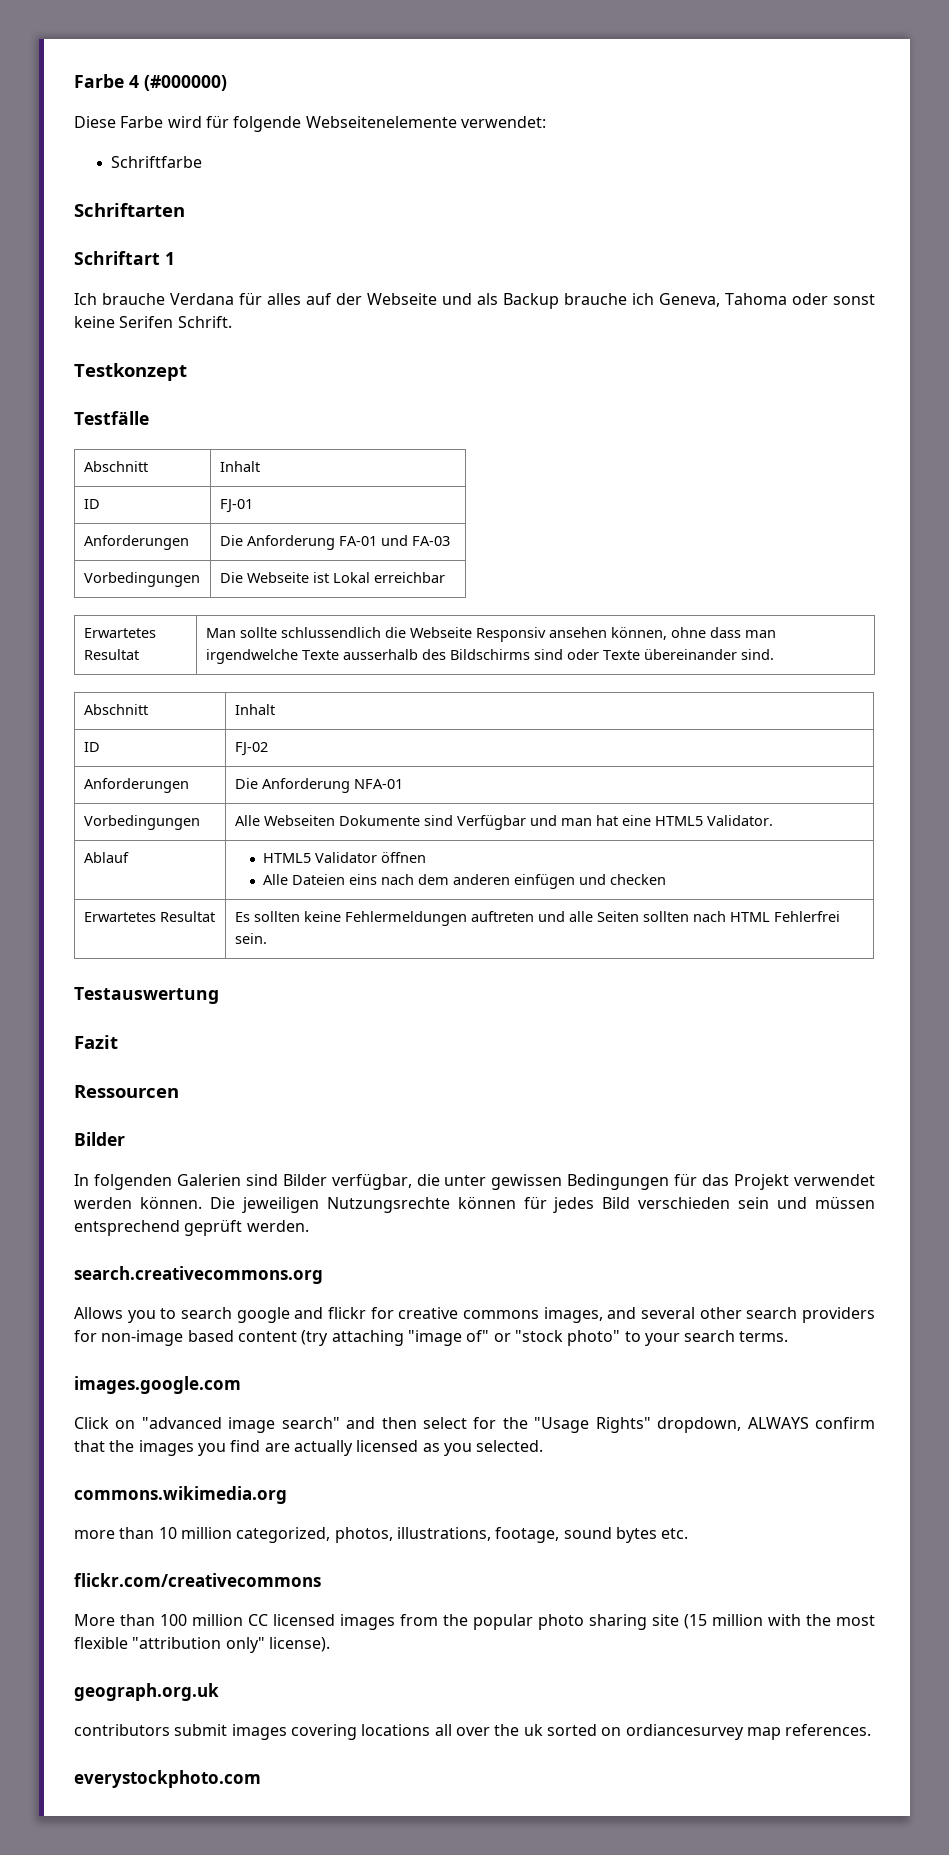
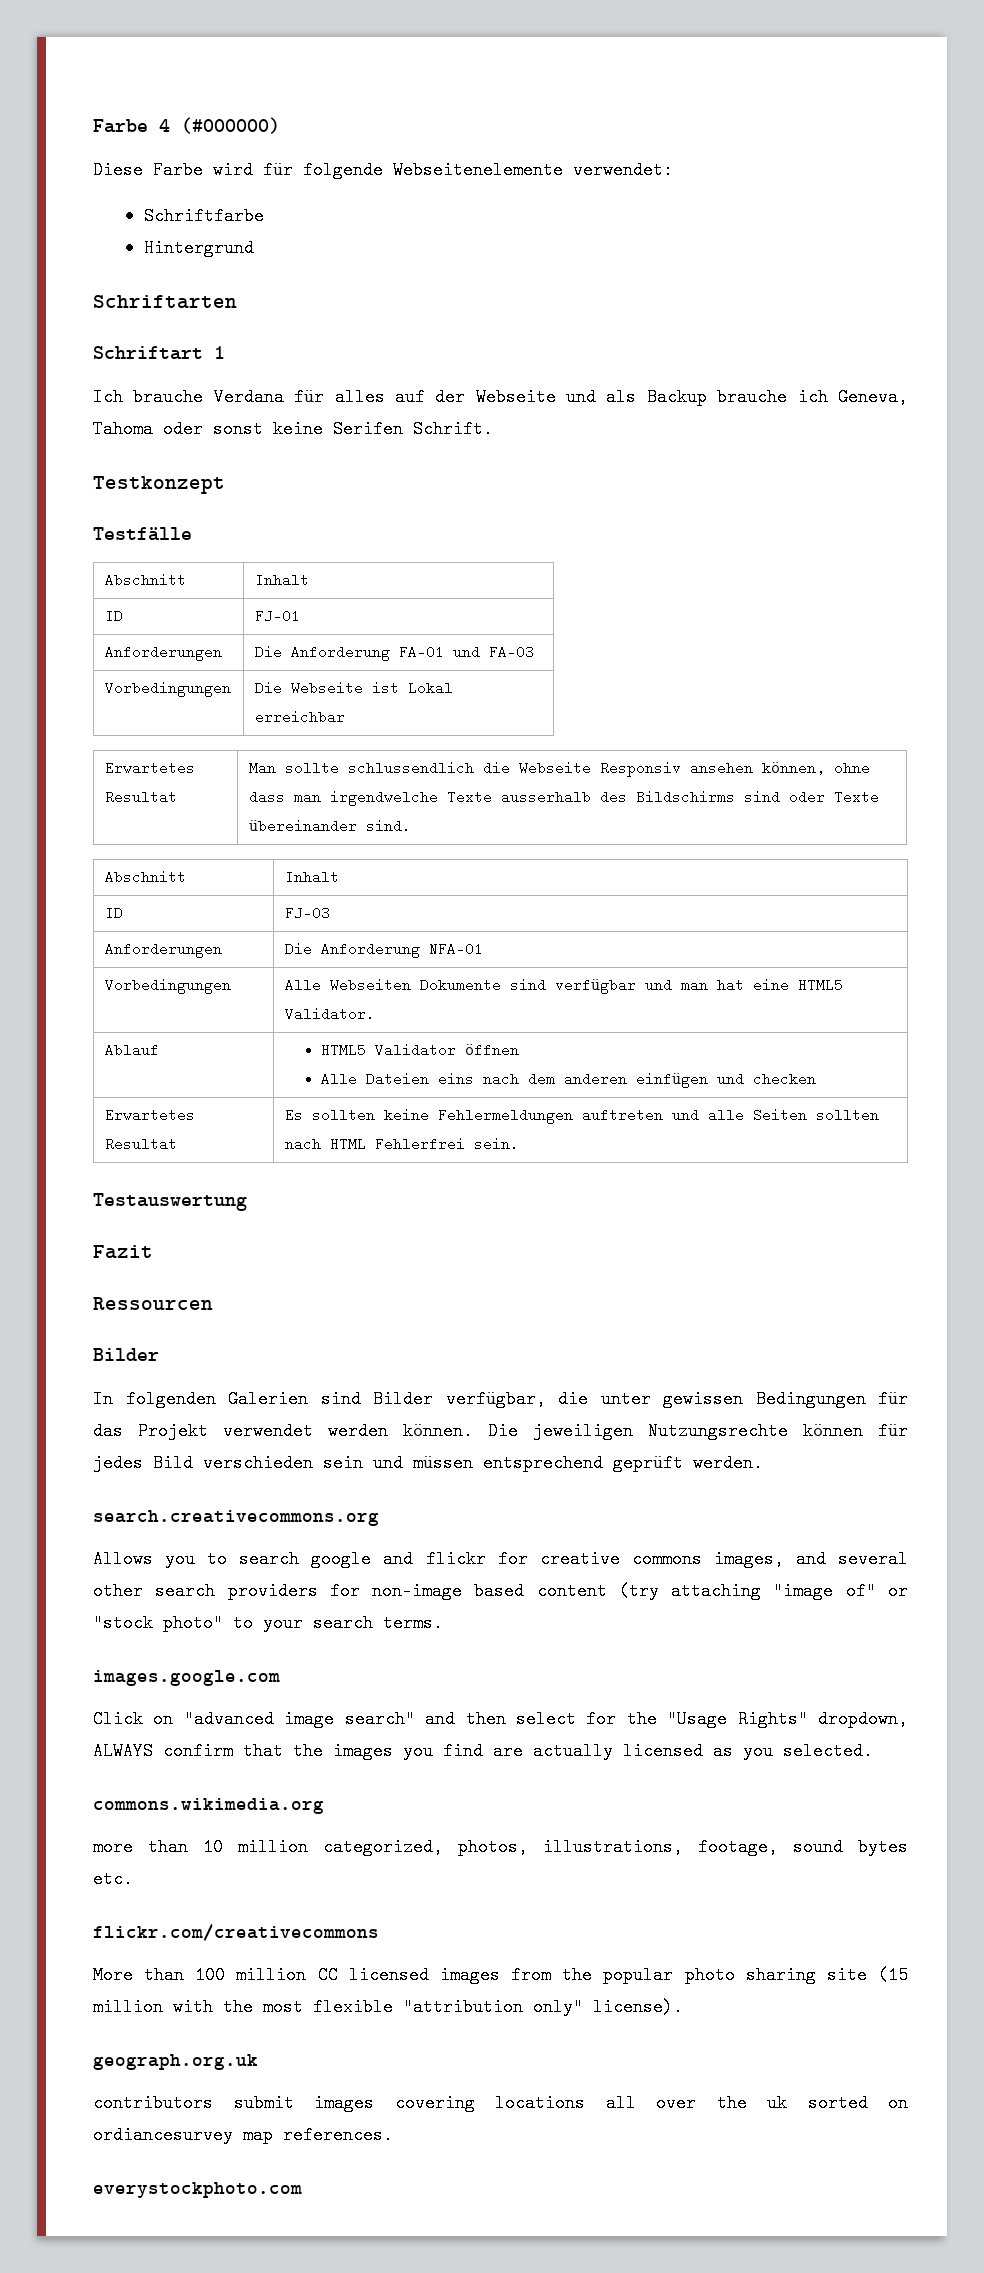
+ Hintergrund
- ID | FJ-02
+ ID | FJ-03
- Vorbedingungen | Alle Webseiten Dokumente sind Verfügbar und man hat eine HTML5 Validator.
+ Vorbedingungen | Alle Webseiten Dokumente sind verfügbar und man hat eine HTML5 Validator.

